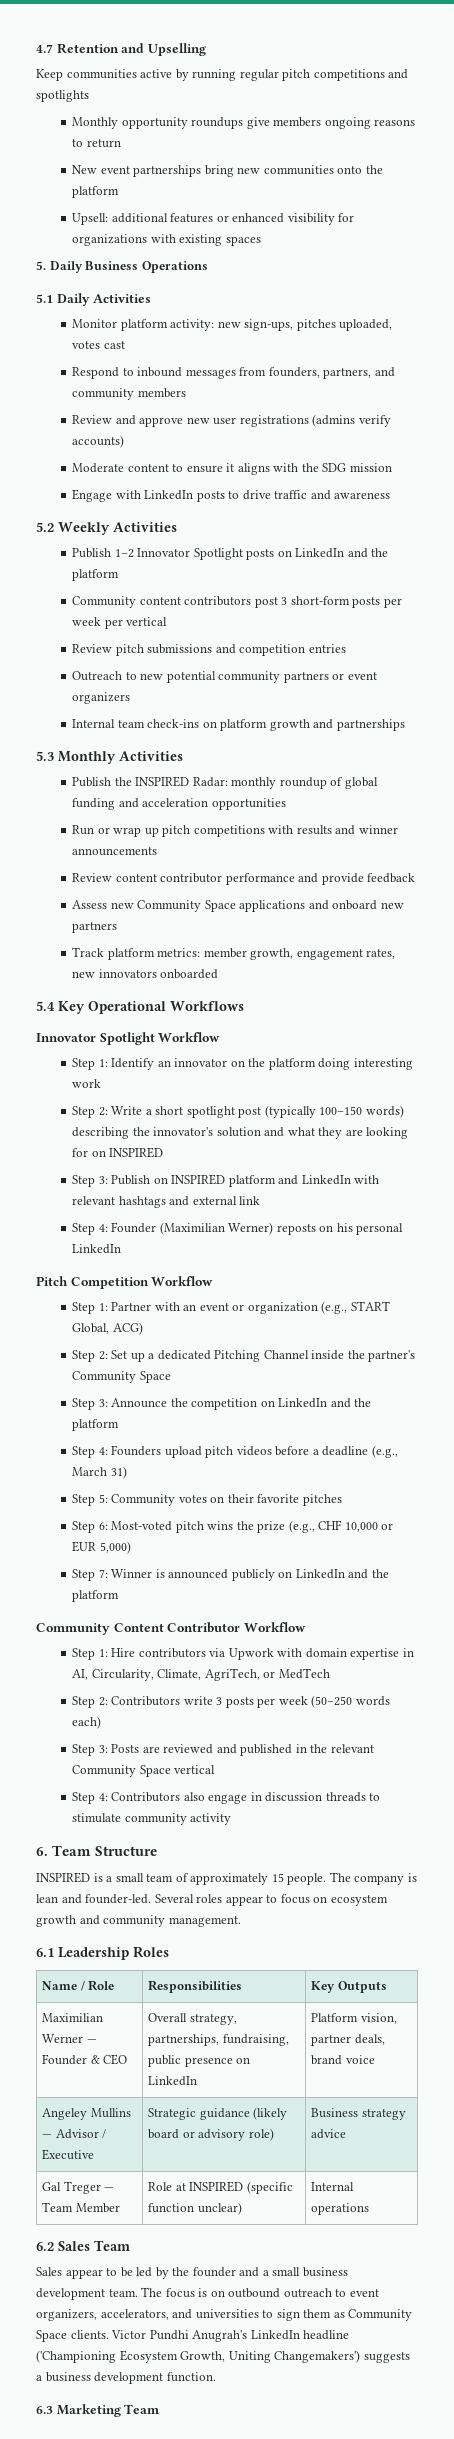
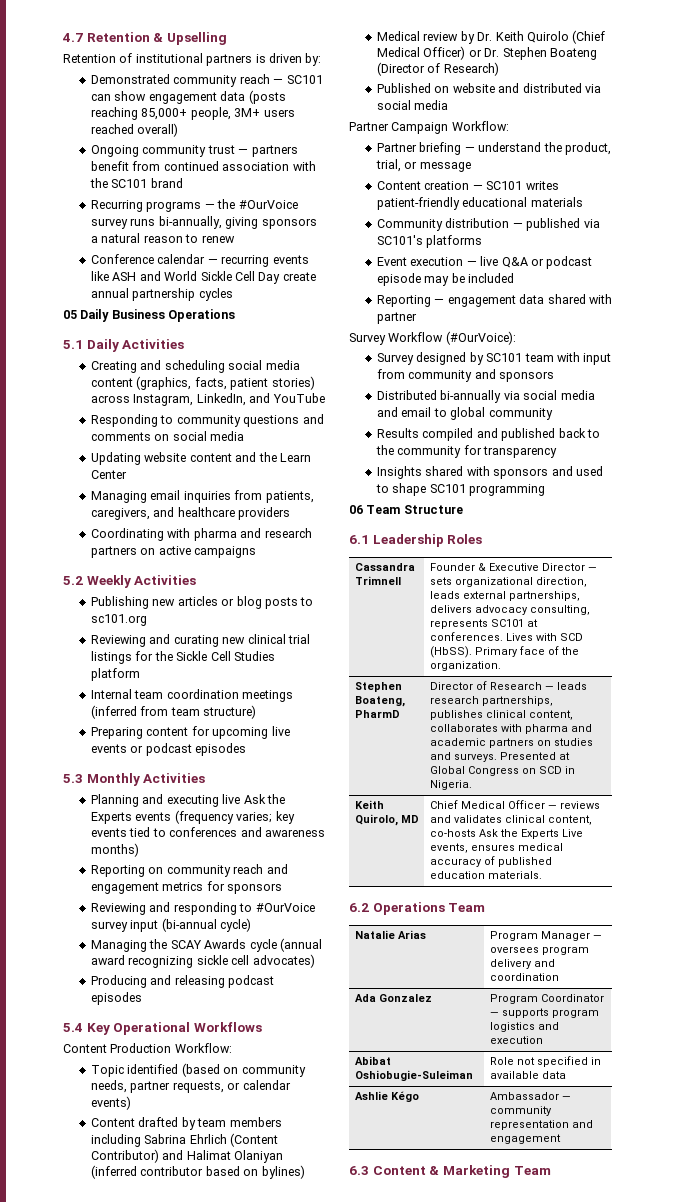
- 4.7 Retention and Upselling
+ 4.7 Retention & Upselling
- Keep communities active by running regular pitch competitions and spotlights
- Monthly opportunity roundups give members ongoing reasons to return
- New event partnerships bring new communities onto the platform
- Upsell: additional features or enhanced visibility for organizations with existing spaces
- 5. Daily Business Operations
+ Retention of institutional partners is driven by:
+ Demonstrated community reach — SC101 can show engagement data (posts reaching 85,000+ people, 3M+ users reached overall)
+ Ongoing community trust — partners benefit from continued association with the SC101 brand
+ Recurring programs — the #OurVoice survey runs bi-annually, giving sponsors a natural reason to renew
+ Conference calendar — recurring events like ASH and World Sickle Cell Day create annual partnership cycles
+ 05 Daily Business Operations
- Monitor platform activity: new sign-ups, pitches uploaded, votes cast
- Respond to inbound messages from founders, partners, and community members
- Review and approve new user registrations (admins verify accounts)
- Moderate content to ensure it aligns with the SDG mission
- Engage with LinkedIn posts to drive traffic and awareness
+ Creating and scheduling social media content (graphics, facts, patient stories) across Instagram, LinkedIn, and YouTube
+ Responding to community questions and comments on social media
+ Updating website content and the Learn Center
+ Managing email inquiries from patients, caregivers, and healthcare providers
+ Coordinating with pharma and research partners on active campaigns
  5.2 Weekly Activities
- Publish 1–2 Innovator Spotlight posts on LinkedIn and the platform
- Community content contributors post 3 short-form posts per week per vertical
- Review pitch submissions and competition entries
- Outreach to new potential community partners or event organizers
- Internal team check-ins on platform growth and partnerships
+ Publishing new articles or blog posts to sc101.org
+ Reviewing and curating new clinical trial listings for the Sickle Cell Studies platform
+ Internal team coordination meetings (inferred from team structure)
+ Preparing content for upcoming live events or podcast episodes
  5.3 Monthly Activities
- Publish the INSPIRED Radar: monthly roundup of global funding and acceleration opportunities
- Run or wrap up pitch competitions with results and winner announcements
- Review content contributor performance and provide feedback
- Assess new Community Space applications and onboard new partners
- Track platform metrics: member growth, engagement rates, new innovators onboarded
+ Planning and executing live Ask the Experts events (frequency varies; key events tied to conferences and awareness months)
+ Reporting on community reach and engagement metrics for sponsors
+ Reviewing and responding to #OurVoice survey input (bi-annual cycle)
+ Managing the SCAY Awards cycle (annual award recognizing sickle cell advocates)
+ Producing and releasing podcast episodes
  5.4 Key Operational Workflows
- Innovator Spotlight Workflow
- Step 1: Identify an innovator on the platform doing interesting work
- Step 2: Write a short spotlight post (typically 100–150 words) describing the innovator's solution and what they are looking for on INSPIRED
- Step 3: Publish on INSPIRED platform and LinkedIn with relevant hashtags and external link
- Step 4: Founder (Maximilian Werner) reposts on his personal LinkedIn
- Pitch Competition Workflow
- Step 1: Partner with an event or organization (e.g., START Global, ACG)
- Step 2: Set up a dedicated Pitching Channel inside the partner's Community Space
- Step 3: Announce the competition on LinkedIn and the platform
- Step 4: Founders upload pitch videos before a deadline (e.g., March 31)
- Step 5: Community votes on their favorite pitches
- Step 6: Most-voted pitch wins the prize (e.g., CHF 10,000 or EUR 5,000)
- Step 7: Winner is announced publicly on LinkedIn and the platform
- Community Content Contributor Workflow
- Step 1: Hire contributors via Upwork with domain expertise in AI, Circularity, Climate, AgriTech, or MedTech
- Step 2: Contributors write 3 posts per week (50–250 words each)
- Step 3: Posts are reviewed and published in the relevant Community Space vertical
- Step 4: Contributors also engage in discussion threads to stimulate community activity
- 6. Team Structure
- INSPIRED is a small team of approximately 15 people. The company is lean and founder-led. Several roles appear to focus on ecosystem growth and community management.
+ Content Production Workflow:
+ Topic identified (based on community needs, partner requests, or calendar events)
+ Content drafted by team members including Sabrina Ehrlich (Content Contributor) and Halimat Olaniyan (inferred contributor based on bylines)
+ Medical review by Dr. Keith Quirolo (Chief Medical Officer) or Dr. Stephen Boateng (Director of Research)
+ Published on website and distributed via social media
+ Partner Campaign Workflow:
+ Partner briefing — understand the product, trial, or message
+ Content creation — SC101 writes patient-friendly educational materials
+ Community distribution — published via SC101's platforms
+ Event execution — live Q&A or podcast episode may be included
+ Reporting — engagement data shared with partner
+ Survey Workflow (#OurVoice):
+ Survey designed by SC101 team with input from community and sponsors
+ Distributed bi-annually via social media and email to global community
+ Results compiled and published back to the community for transparency
+ Insights shared with sponsors and used to shape SC101 programming
+ 06 Team Structure
  6.1 Leadership Roles
- Name / Role | Responsibilities | Key Outputs
- Maximilian Werner — Founder & CEO | Overall strategy, partnerships, fundraising, public presence on LinkedIn | Platform vision, partner deals, brand voice
- Angeley Mullins — Advisor / Executive | Strategic guidance (likely board or advisory role) | Business strategy advice
- Gal Treger — Team Member | Role at INSPIRED (specific function unclear) | Internal operations
- 6.2 Sales Team
- Sales appear to be led by the founder and a small business development team. The focus is on outbound outreach to event organizers, accelerators, and universities to sign them as Community Space clients. Victor Pundhi Anugrah's LinkedIn headline ('Championing Ecosystem Growth, Uniting Changemakers') suggests a business development function.
+ Cassandra Trimnell | Founder & Executive Director — sets organizational direction, leads external partnerships, delivers advocacy consulting, represents SC101 at conferences. Lives with SCD (HbSS). Primary face of the organization.
+ Stephen Boateng, PharmD | Director of Research — leads research partnerships, publishes clinical content, collaborates with pharma and academic partners on studies and surveys. Presented at Global Congress on SCD in Nigeria.
+ Keith Quirolo, MD | Chief Medical Officer — reviews and validates clinical content, co-hosts Ask the Experts Live events, ensures medical accuracy of published education materials.
+ 6.2 Operations Team
+ Natalie Arias | Program Manager — oversees program delivery and coordination
+ Ada Gonzalez | Program Coordinator — supports program logistics and execution
+ Abibat Oshiobugie-Suleiman | Role not specified in available data
+ Ashlie Kégo | Ambassador — community representation and engagement
- 6.3 Marketing Team
+ 6.3 Content & Marketing Team

